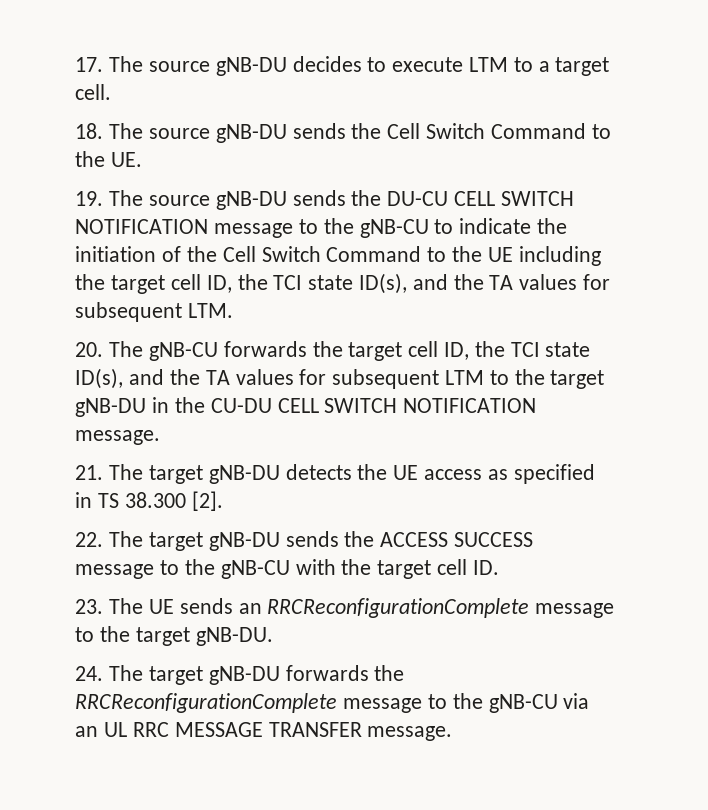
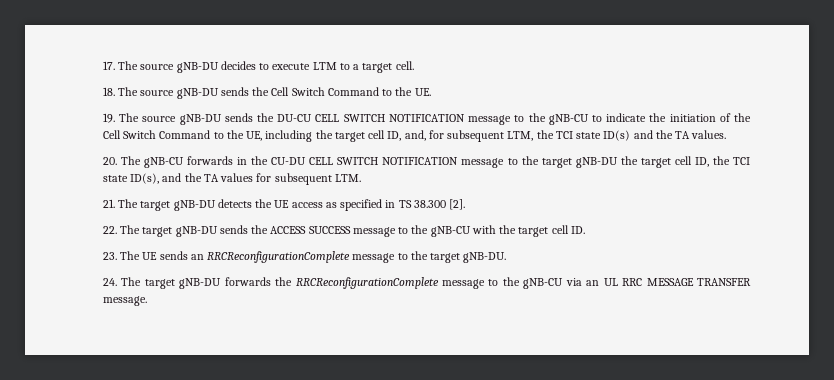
- 19. The source gNB-DU sends the DU-CU CELL SWITCH NOTIFICATION message to the gNB-CU to indicate the initiation of the Cell Switch Command to the UE including the target cell ID, the TCI state ID(s), and the TA values for subsequent LTM.
+ 19. The source gNB-DU sends the DU-CU CELL SWITCH NOTIFICATION message to the gNB-CU to indicate the initiation of the Cell Switch Command to the UE, including the target cell ID, and, for subsequent LTM, the TCI state ID(s) and the TA values.
+ 20. The gNB-CU forwards in the CU-DU CELL SWITCH NOTIFICATION message to the target gNB-DU the target cell ID, the TCI state ID(s), and the TA values for subsequent LTM.
- 20. The gNB-CU forwards the target cell ID, the TCI state ID(s), and the TA values for subsequent LTM to the target gNB-DU in the CU-DU CELL SWITCH NOTIFICATION message.

